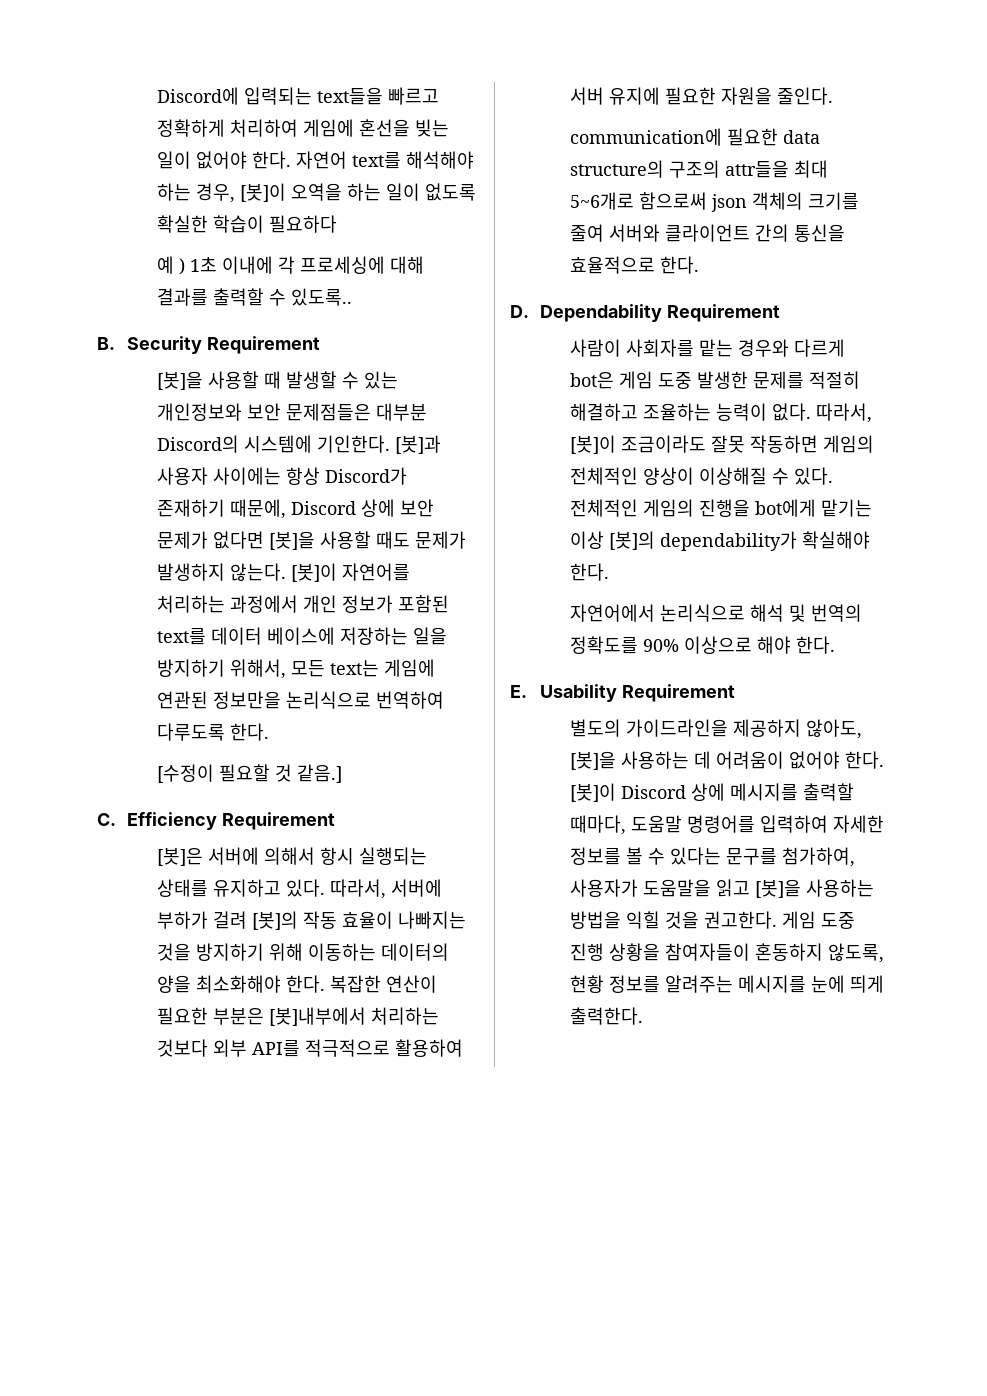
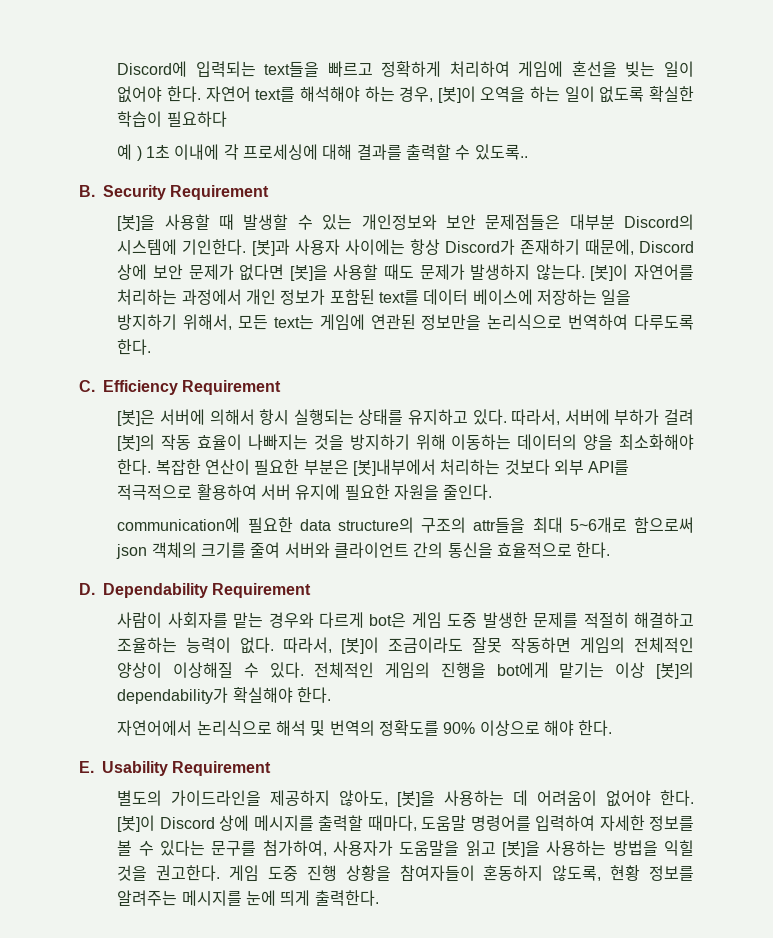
- [수정이 필요할 것 같음.]

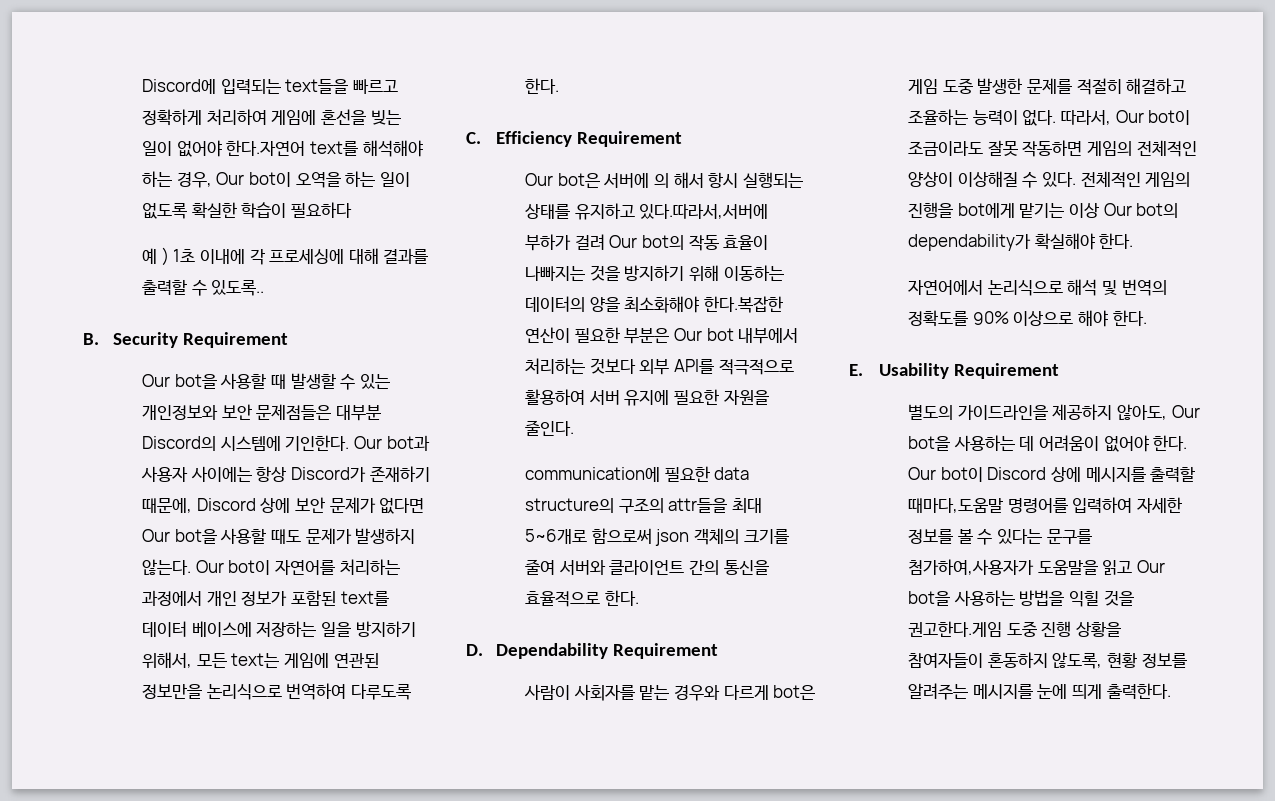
- Discord에 입력되는 text들을 빠르고 정확하게 처리하여 게임에 혼선을 빚는 일이 없어야 한다. 자연어 text를 해석해야 하는 경우, [봇]이 오역을 하는 일이 없도록 확실한 학습이 필요하다
+ Discord에 입력되는 text들을 빠르고 정확하게 처리하여 게임에 혼선을 빚는 일이 없어야 한다.자연어 text를 해석해야 하는 경우, Our bot이 오역을 하는 일이 없도록 확실한 학습이 필요하다
- [봇]을 사용할 때 발생할 수 있는 개인정보와 보안 문제점들은 대부분 Discord의 시스템에 기인한다.
+ Our bot을 사용할 때 발생할 수 있는 개인정보와 보안 문제점들은 대부분 Discord의 시스템에 기인한다.
- [봇]과 사용자 사이에는 항상 Discord가 존재하기 때문에, Discord 상에 보안 문제가 없다면 [봇]을 사용할 때도 문제가 발생하지 않는다.
+ Our bot과 사용자 사이에는 항상 Discord가 존재하기 때문에, Discord 상에 보안 문제가 없다면 Our bot을 사용할 때도 문제가 발생하지 않는다.
- [봇]이 자연어를 처리하는 과정에서 개인 정보가 포함된 text를 데이터 베이스에 저장하는 일을 방지하기 위해서, 모든 text는 게임에 연관된 정보만을 논리식으로 번역하여 다루도록 한다.
+ Our bot이 자연어를 처리하는 과정에서 개인 정보가 포함된 text를 데이터 베이스에 저장하는 일을 방지하기 위해서, 모든 text는 게임에 연관된 정보만을 논리식으로 번역하여 다루도록 한다.
- [봇]은 서버에 의해서 항시 실행되는 상태를 유지하고 있다. 따라서, 서버에 부하가 걸려 [봇]의 작동 효율이 나빠지는 것을 방지하기 위해 이동하는 데이터의 양을 최소화해야 한다. 복잡한 연산이 필요한 부분은 [봇]내부에서 처리하는 것보다 외부 API를 적극적으로 활용하여 서버 유지에 필요한 자원을 줄인다.
+ Our bot은 서버에 의 해서 항시 실행되는 상태를 유지하고 있다.따라서,서버에 부하가 걸려 Our bot의 작동 효율이 나빠지는 것을 방지하기 위해 이동하는 데이터의 양을 최소화해야 한다.복잡한 연산이 필요한 부분은 Our bot 내부에서 처리하는 것보다 외부 API를 적극적으로 활용하여 서버 유지에 필요한 자원을 줄인다.
- 따라서, [봇]이 조금이라도 잘못 작동하면 게임의 전체적인 양상이 이상해질 수 있다.
+ 따라서, Our bot이 조금이라도 잘못 작동하면 게임의 전체적인 양상이 이상해질 수 있다.
- 전체적인 게임의 진행을 bot에게 맡기는 이상 [봇]의 dependability가 확실해야 한다.
+ 전체적인 게임의 진행을 bot에게 맡기는 이상 Our bot의 dependability가 확실해야 한다.
- 별도의 가이드라인을 제공하지 않아도, [봇]을 사용하는 데 어려움이 없어야 한다.
+ 별도의 가이드라인을 제공하지 않아도, Our bot을 사용하는 데 어려움이 없어야 한다.
- [봇]이 Discord 상에 메시지를 출력할 때마다, 도움말 명령어를 입력하여 자세한 정보를 볼 수 있다는 문구를 첨가하여, 사용자가 도움말을 읽고 [봇]을 사용하는 방법을 익힐 것을 권고한다. 게임 도중 진행 상황을 참여자들이 혼동하지 않도록, 현황 정보를 알려주는 메시지를 눈에 띄게 출력한다.
+ Our bot이 Discord 상에 메시지를 출력할 때마다,도움말 명령어를 입력하여 자세한 정보를 볼 수 있다는 문구를 첨가하여,사용자가 도움말을 읽고 Our bot을 사용하는 방법을 익힐 것을 권고한다.게임 도중 진행 상황을 참여자들이 혼동하지 않도록, 현황 정보를 알려주는 메시지를 눈에 띄게 출력한다.

